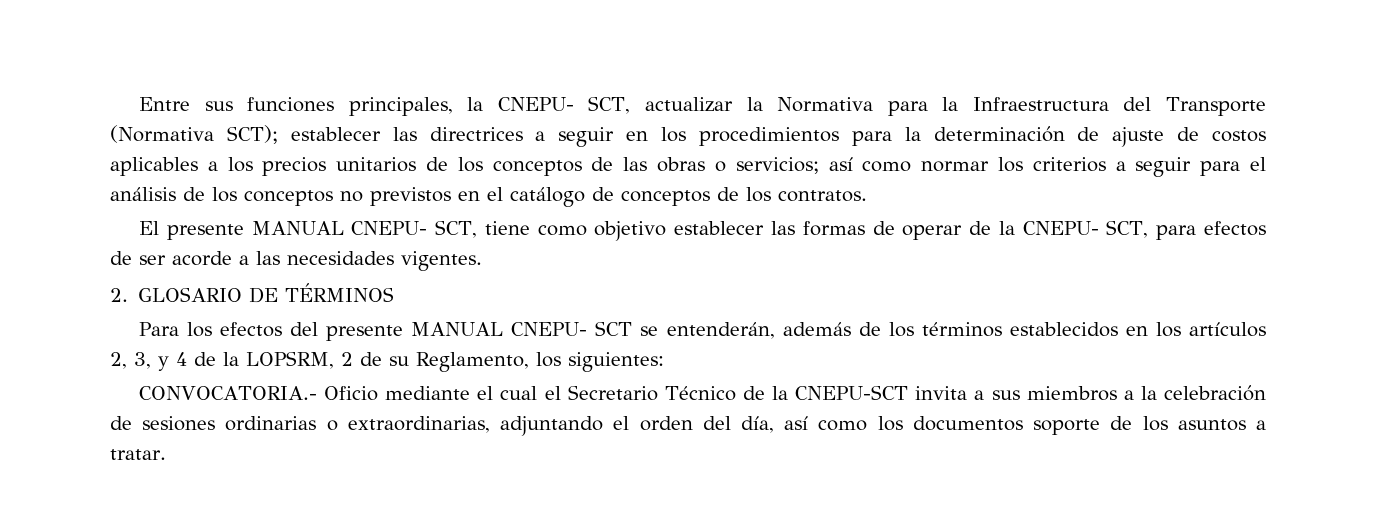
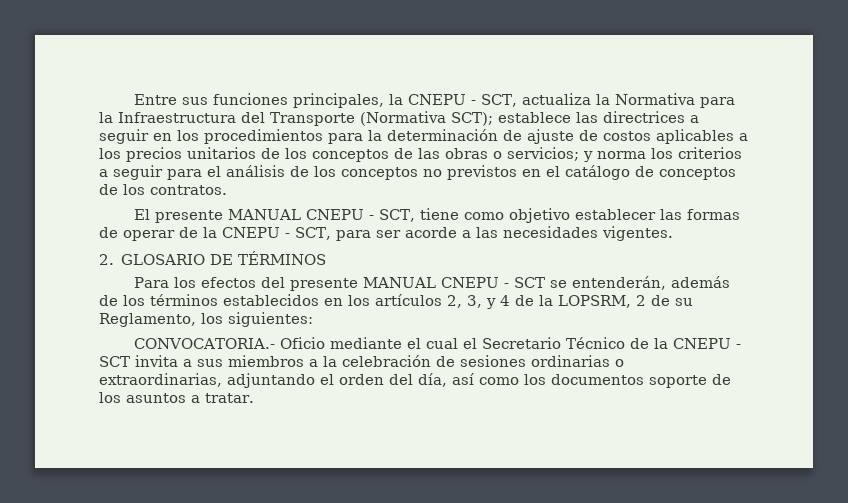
- Entre sus funciones principales, la CNEPU- SCT, actualizar la Normativa para la Infraestructura del Transporte (Normativa SCT);
+ Entre sus funciones principales, la CNEPU - SCT, actualiza la Normativa para la Infraestructura del Transporte (Normativa SCT);
- establecer las directrices a seguir en los procedimientos para la determinación de ajuste de costos aplicables a los precios unitarios de los conceptos de las obras o servicios;
+ establece las directrices a seguir en los procedimientos para la determinación de ajuste de costos aplicables a los precios unitarios de los conceptos de las obras o servicios;
- así como normar los criterios a seguir para el análisis de los conceptos no previstos en el catálogo de conceptos de los contratos.
+ y norma los criterios a seguir para el análisis de los conceptos no previstos en el catálogo de conceptos de los contratos.
- El presente MANUAL CNEPU- SCT, tiene como objetivo establecer las formas de operar de la CNEPU- SCT, para efectos de ser acorde a las necesidades vigentes.
+ El presente MANUAL CNEPU - SCT, tiene como objetivo establecer las formas de operar de la CNEPU - SCT, para ser acorde a las necesidades vigentes.
- Para los efectos del presente MANUAL CNEPU- SCT se entenderán, además de los términos establecidos en los artículos 2, 3, y 4 de la LOPSRM, 2 de su Reglamento, los siguientes:
+ Para los efectos del presente MANUAL CNEPU - SCT se entenderán, además de los términos establecidos en los artículos 2, 3, y 4 de la LOPSRM, 2 de su Reglamento, los siguientes:
- CONVOCATORIA.- Oficio mediante el cual el Secretario Técnico de la CNEPU-SCT invita a sus miembros a la celebración de sesiones ordinarias o extraordinarias, adjuntando el orden del día, así como los documentos soporte de los asuntos a tratar.
+ CONVOCATORIA.- Oficio mediante el cual el Secretario Técnico de la CNEPU - SCT invita a sus miembros a la celebración de sesiones ordinarias o extraordinarias, adjuntando el orden del día, así como los documentos soporte de los asuntos a tratar.

